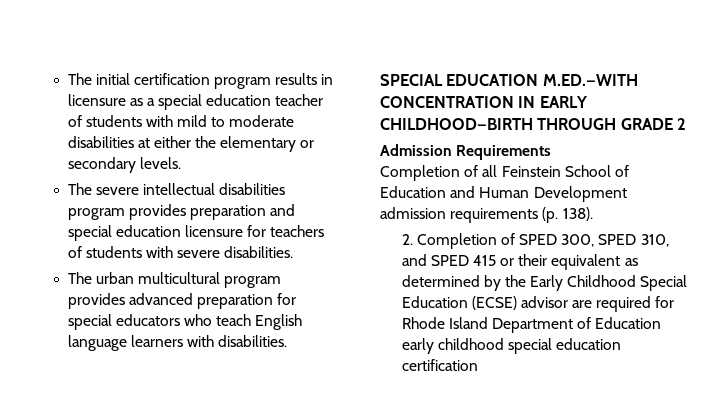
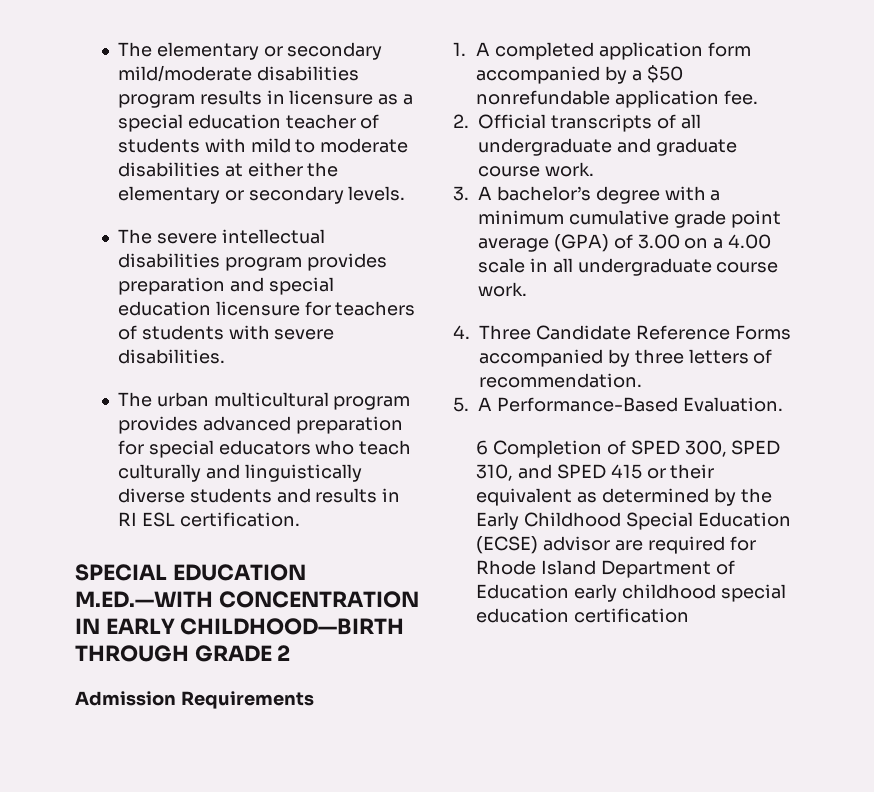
- The initial certification program results in licensure as a special education teacher of students with mild to moderate disabilities at either the elementary or secondary levels.
+ The elementary or secondary mild/moderate disabilities program results in licensure as a special education teacher of students with mild to moderate disabilities at either the elementary or secondary levels.
- The urban multicultural program provides advanced preparation for special educators who teach English language learners with disabilities.
+ The urban multicultural program provides advanced preparation for special educators who teach culturally and linguistically diverse students and results in RI ESL certification.
- Completion of all Feinstein School of Education and Human Development admission requirements (p. 138).
- 2. Completion of SPED 300, SPED 310, and SPED 415 or their equivalent as determined by the Early Childhood Special Education (ECSE) advisor are required for Rhode Island Department of Education early childhood special education certification
+ 1. A completed application form accompanied by a $50 nonrefundable application fee.
+ 2. Official transcripts of all undergraduate and graduate course work.
+ 3. A bachelor’s degree with a minimum cumulative grade point average (GPA) of 3.00 on a 4.00 scale in all undergraduate course work.
+ 4. Three Candidate Reference Forms accompanied by three letters of recommendation.
+ 5. A Performance-Based Evaluation.
+ 6 Completion of SPED 300, SPED 310, and SPED 415 or their equivalent as determined by the Early Childhood Special Education (ECSE) advisor are required for Rhode Island Department of Education early childhood special education certification

